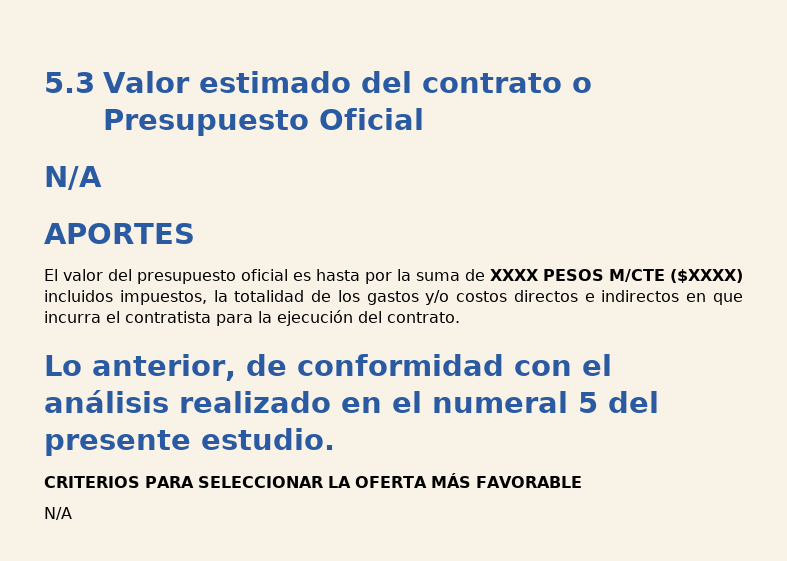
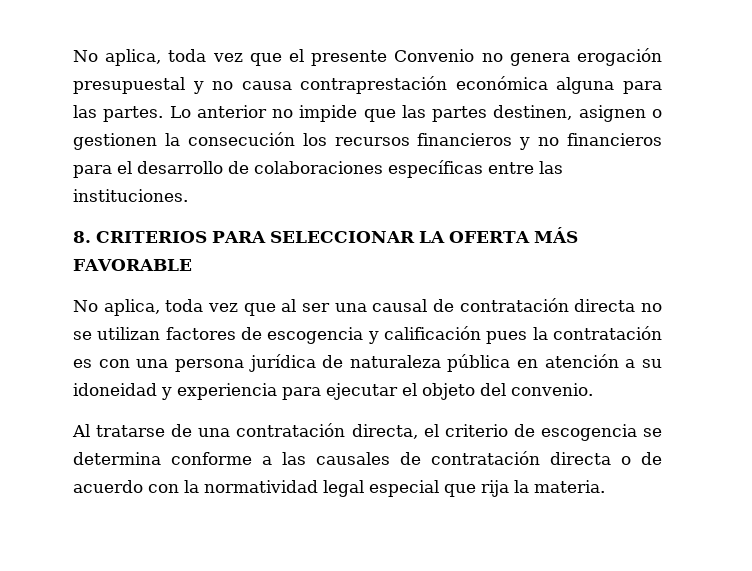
- 5.3 Valor estimado del contrato o Presupuesto Oficial
- N/A
- APORTES
- El valor del presupuesto oficial es hasta por la suma de XXXX PESOS M/CTE ($XXXX) incluidos impuestos, la totalidad de los gastos y/o costos directos e indirectos en que incurra el contratista para la ejecución del contrato.
- Lo anterior, de conformidad con el análisis realizado en el numeral 5 del presente estudio.
- CRITERIOS PARA SELECCIONAR LA OFERTA MÁS FAVORABLE
- N/A
+ No aplica, toda vez que el presente Convenio no genera erogación presupuestal y no causa contraprestación económica alguna para las partes. Lo anterior no impide que las partes destinen, asignen o gestionen la consecución los recursos financieros y no financieros para el desarrollo de colaboraciones específicas entre las instituciones.
+ 8. CRITERIOS PARA SELECCIONAR LA OFERTA MÁS FAVORABLE
+ No aplica, toda vez que al ser una causal de contratación directa no se utilizan factores de escogencia y calificación pues la contratación es con una persona jurídica de naturaleza pública en atención a su idoneidad y experiencia para ejecutar el objeto del convenio.
+ Al tratarse de una contratación directa, el criterio de escogencia se determina conforme a las causales de contratación directa o de acuerdo con la normatividad legal especial que rija la materia.

